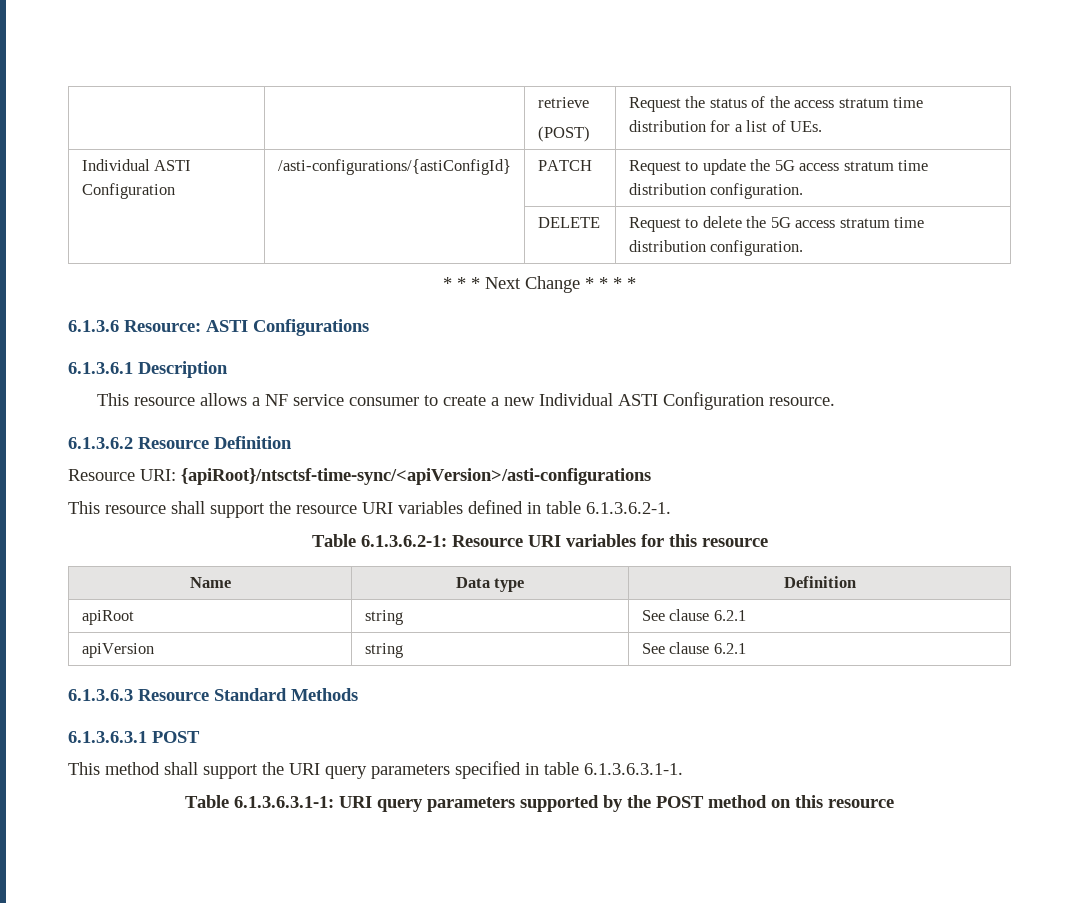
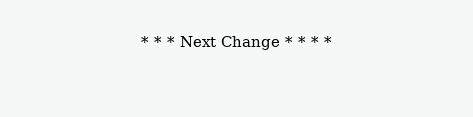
- | | retrieve
- (POST) | Request the status of the access stratum time distribution for a list of UEs.
- Individual ASTI Configuration | /asti-configurations/{astiConfigId} | PATCH | Request to update the 5G access stratum time distribution configuration.
- | | DELETE | Request to delete the 5G access stratum time distribution configuration.
- 6.1.3.6 Resource: ASTI Configurations
- 6.1.3.6.1 Description
- This resource allows a NF service consumer to create a new Individual ASTI Configuration resource.
- 6.1.3.6.2 Resource Definition
- Resource URI: {apiRoot}/ntsctsf-time-sync/<apiVersion>/asti-configurations
- This resource shall support the resource URI variables defined in table 6.1.3.6.2-1.
- Table 6.1.3.6.2-1: Resource URI variables for this resource
- Name | Data type | Definition
- apiRoot | string | See clause 6.2.1
- apiVersion | string | See clause 6.2.1
- 6.1.3.6.3 Resource Standard Methods
- 6.1.3.6.3.1 POST
- This method shall support the URI query parameters specified in table 6.1.3.6.3.1-1.
- Table 6.1.3.6.3.1-1: URI query parameters supported by the POST method on this resource

